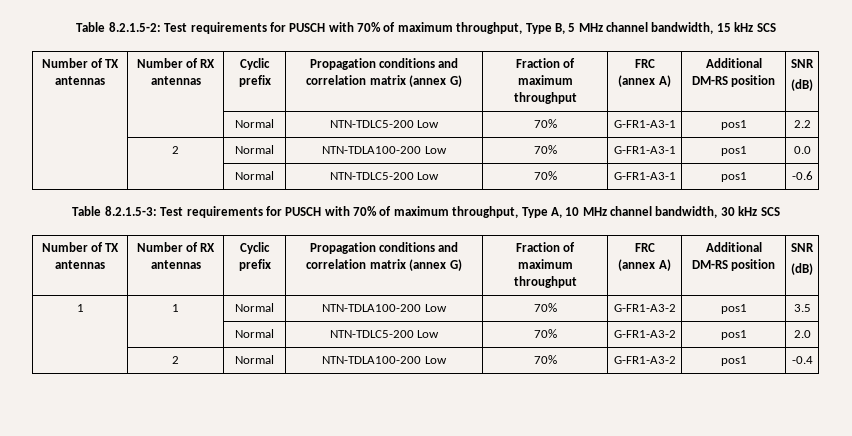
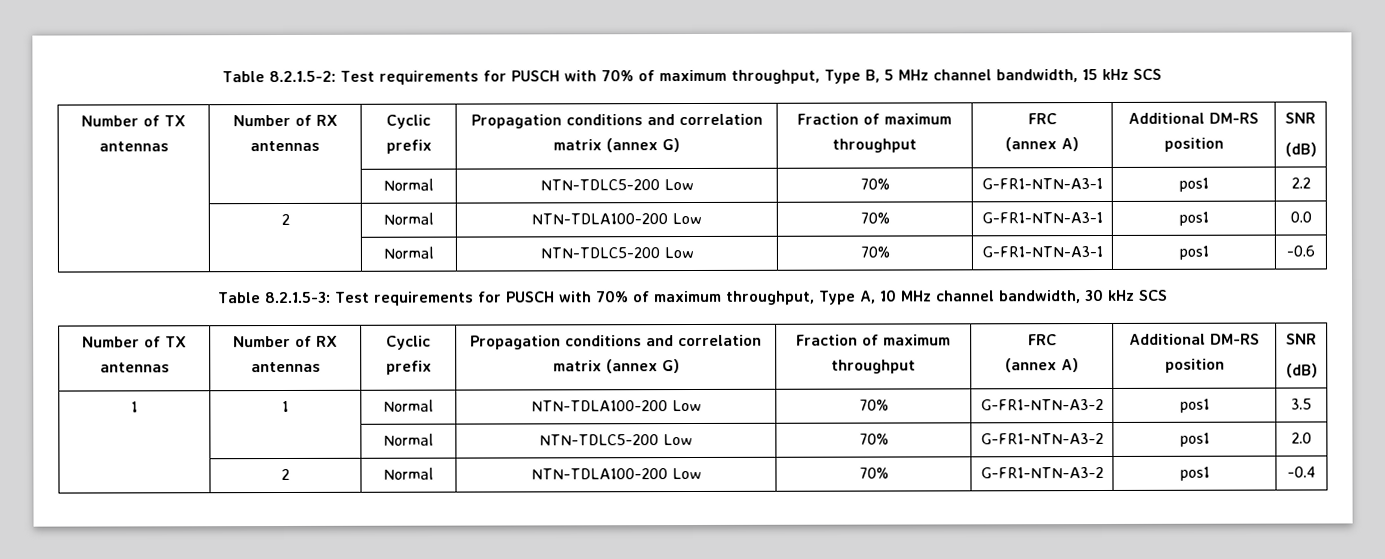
- | | Normal | NTN-TDLC5-200 Low | 70% | G-FR1-A3-1 | pos1 | 2.2
+ | | Normal | NTN-TDLC5-200 Low | 70% | G-FR1-NTN-A3-1 | pos1 | 2.2
- | 2 | Normal | NTN-TDLA100-200 Low | 70% | G-FR1-A3-1 | pos1 | 0.0
+ | 2 | Normal | NTN-TDLA100-200 Low | 70% | G-FR1-NTN-A3-1 | pos1 | 0.0
- | | Normal | NTN-TDLC5-200 Low | 70% | G-FR1-A3-1 | pos1 | -0.6
+ | | Normal | NTN-TDLC5-200 Low | 70% | G-FR1-NTN-A3-1 | pos1 | -0.6
- 1 | 1 | Normal | NTN-TDLA100-200 Low | 70% | G-FR1-A3-2 | pos1 | 3.5
+ 1 | 1 | Normal | NTN-TDLA100-200 Low | 70% | G-FR1-NTN-A3-2 | pos1 | 3.5
- | | Normal | NTN-TDLC5-200 Low | 70% | G-FR1-A3-2 | pos1 | 2.0
+ | | Normal | NTN-TDLC5-200 Low | 70% | G-FR1-NTN-A3-2 | pos1 | 2.0
- | 2 | Normal | NTN-TDLA100-200 Low | 70% | G-FR1-A3-2 | pos1 | -0.4
+ | 2 | Normal | NTN-TDLA100-200 Low | 70% | G-FR1-NTN-A3-2 | pos1 | -0.4

